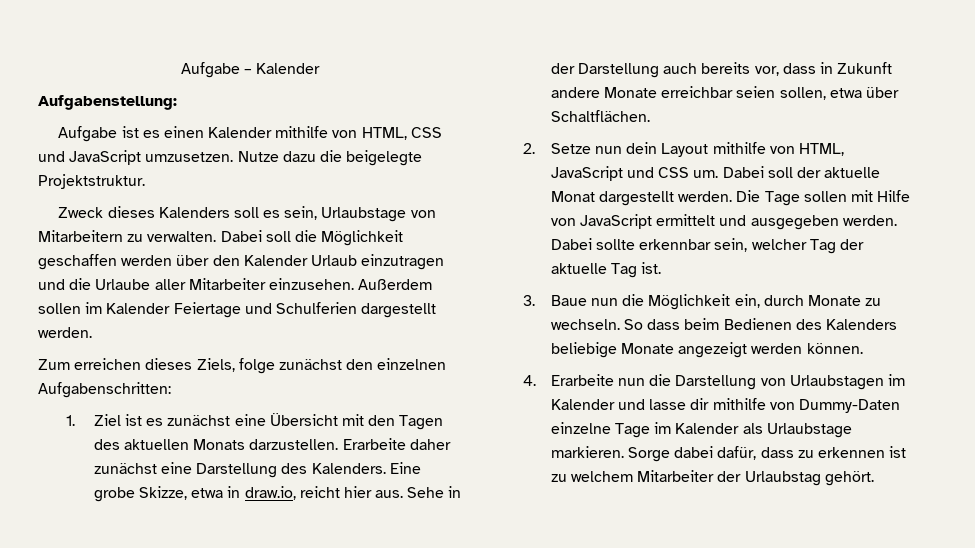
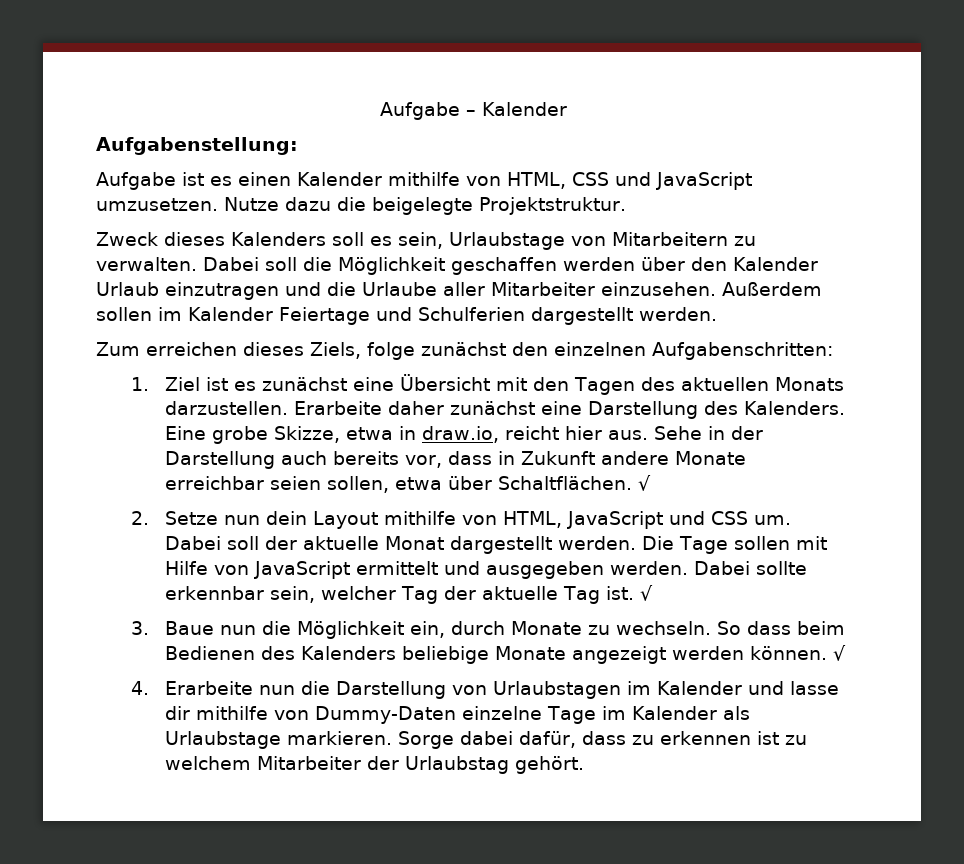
- Sehe in der Darstellung auch bereits vor, dass in Zukunft andere Monate erreichbar seien sollen, etwa über Schaltflächen.
+ Sehe in der Darstellung auch bereits vor, dass in Zukunft andere Monate erreichbar seien sollen, etwa über Schaltflächen. √
- Dabei sollte erkennbar sein, welcher Tag der aktuelle Tag ist.
+ Dabei sollte erkennbar sein, welcher Tag der aktuelle Tag ist. √
- So dass beim Bedienen des Kalenders beliebige Monate angezeigt werden können.
+ So dass beim Bedienen des Kalenders beliebige Monate angezeigt werden können. √

